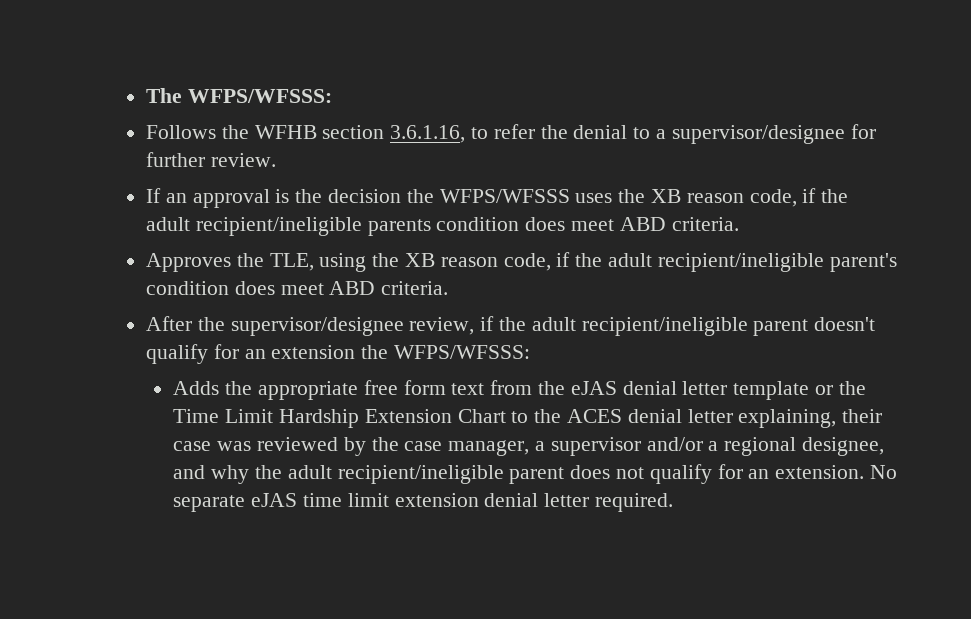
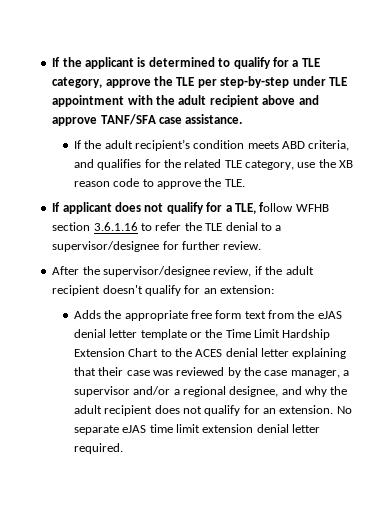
- The WFPS/WFSSS:
- Follows the WFHB section 3.6.1.16, to refer the denial to a supervisor/designee for further review.
+ If the applicant is determined to qualify for a TLE category, approve the TLE per step-by-step under TLE appointment with the adult recipient above and approve TANF/SFA case assistance.
+ If the adult recipient’s condition meets ABD criteria, and qualifies for the related TLE category, use the XB reason code to approve the TLE.
+ If applicant does not qualify for a TLE, follow WFHB section 3.6.1.16 to refer the TLE denial to a supervisor/designee for further review.
- If an approval is the decision the WFPS/WFSSS uses the XB reason code, if the adult recipient/ineligible parents condition does meet ABD criteria.
- Approves the TLE, using the XB reason code, if the adult recipient/ineligible parent's condition does meet ABD criteria.
- After the supervisor/designee review, if the adult recipient/ineligible parent doesn't qualify for an extension the WFPS/WFSSS:
+ After the supervisor/designee review, if the adult recipient doesn't qualify for an extension:
- Adds the appropriate free form text from the eJAS denial letter template or the Time Limit Hardship Extension Chart to the ACES denial letter explaining, their case was reviewed by the case manager, a supervisor and/or a regional designee, and why the adult recipient/ineligible parent does not qualify for an extension.
+ Adds the appropriate free form text from the eJAS denial letter template or the Time Limit Hardship Extension Chart to the ACES denial letter explaining that their case was reviewed by the case manager, a supervisor and/or a regional designee, and why the adult recipient does not qualify for an extension.

